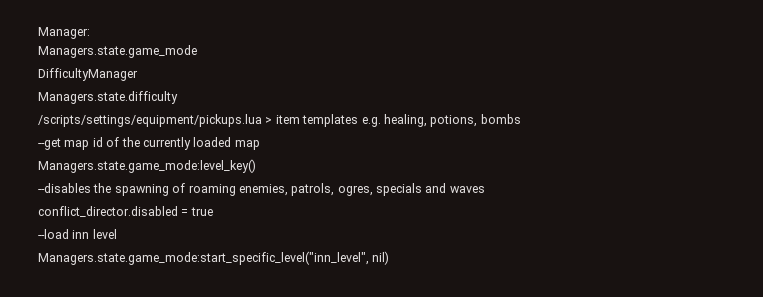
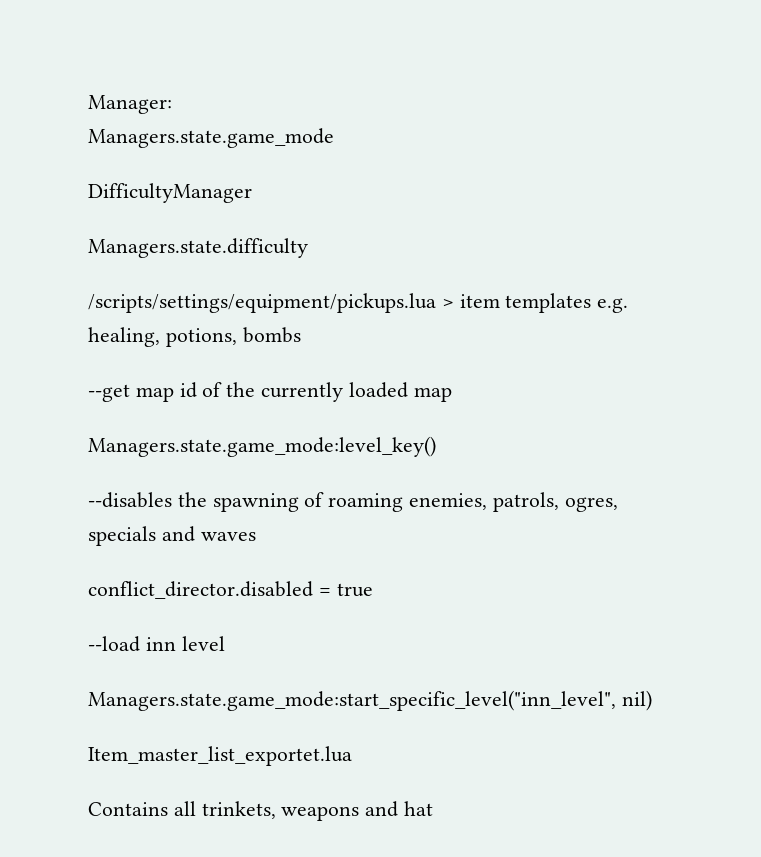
+ Item_master_list_exportet.lua
+ Contains all trinkets, weapons and hat

